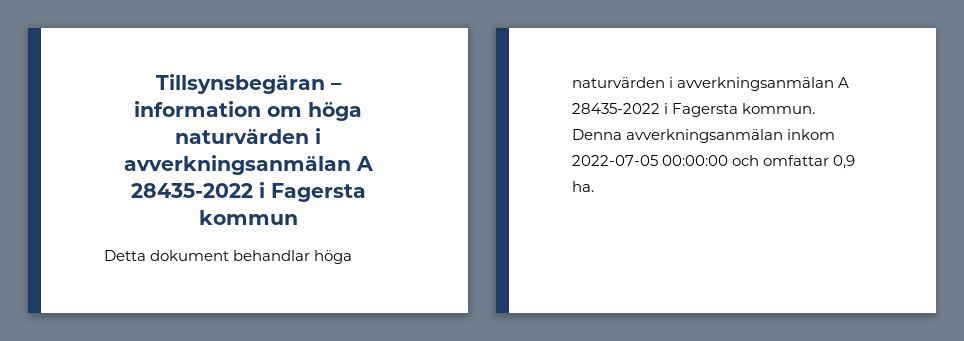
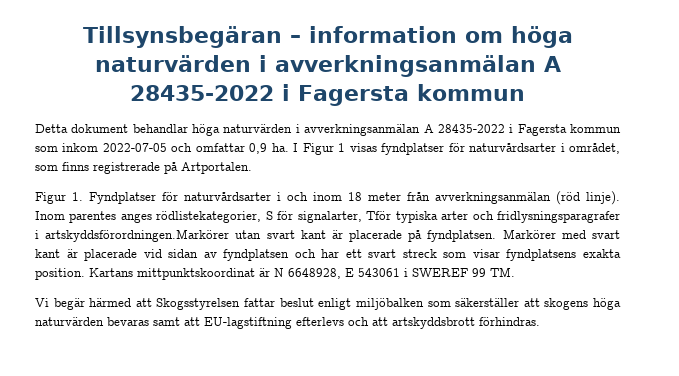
- Detta dokument behandlar höga naturvärden i avverkningsanmälan A 28435-2022 i Fagersta kommun. Denna avverkningsanmälan inkom 2022-07-05 00:00:00 och omfattar 0,9 ha.
+ Detta dokument behandlar höga naturvärden i avverkningsanmälan A 28435-2022 i Fagersta kommun som inkom 2022-07-05 och omfattar 0,9 ha.
+ I Figur 1 visas fyndplatser för naturvårdsarter i området, som finns registrerade på Artportalen.
+ Figur 1. Fyndplatser för naturvårdsarter i och inom 18 meter från avverkningsanmälan (röd linje). Inom parentes anges rödlistekategorier, S för signalarter, Tför typiska arter och fridlysningsparagrafer i artskyddsförordningen.Markörer utan svart kant är placerade på fyndplatsen. Markörer med svart kant är placerade vid sidan av fyndplatsen och har ett svart streck som visar fyndplatsens exakta position. Kartans mittpunktskoordinat är N 6648928, E 543061 i SWEREF 99 TM.
+ Vi begär härmed att Skogsstyrelsen fattar beslut enligt miljöbalken som säkerställer att skogens höga naturvärden bevaras samt att EU-lagstiftning efterlevs och att artskyddsbrott förhindras.

